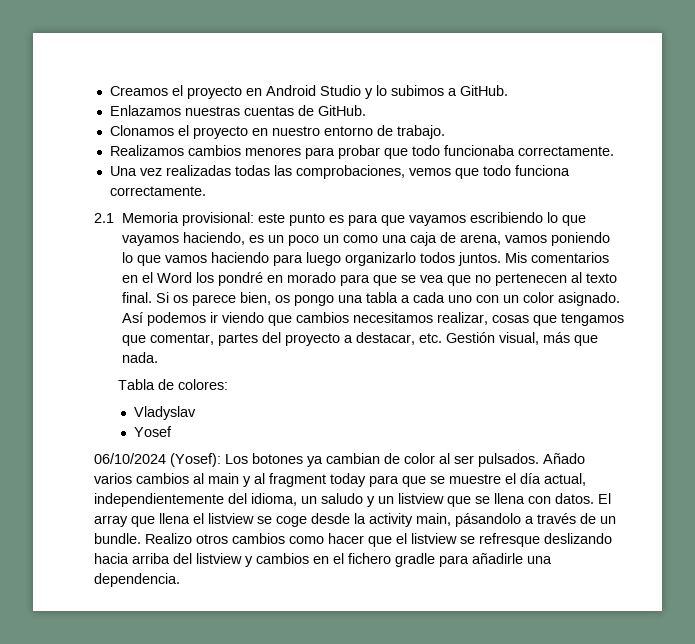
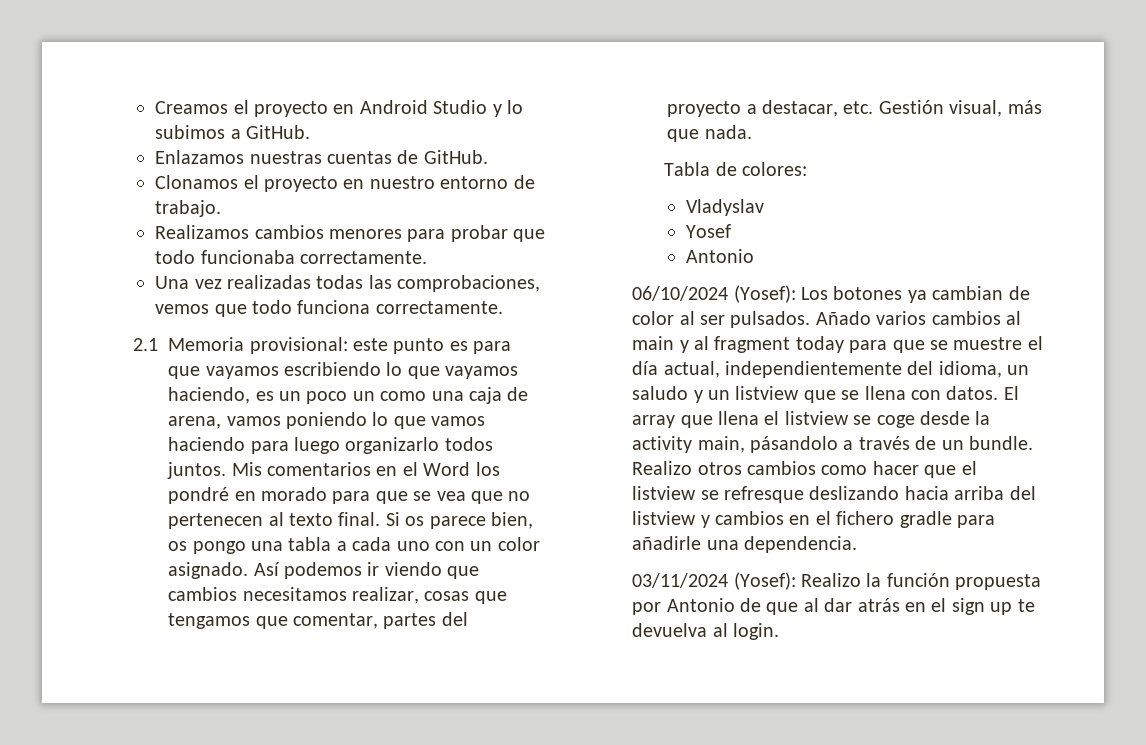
  Yosef
+ Antonio
+ 03/11/2024 (Yosef): Realizo la función propuesta por Antonio de que al dar atrás en el sign up te devuelva al login.

